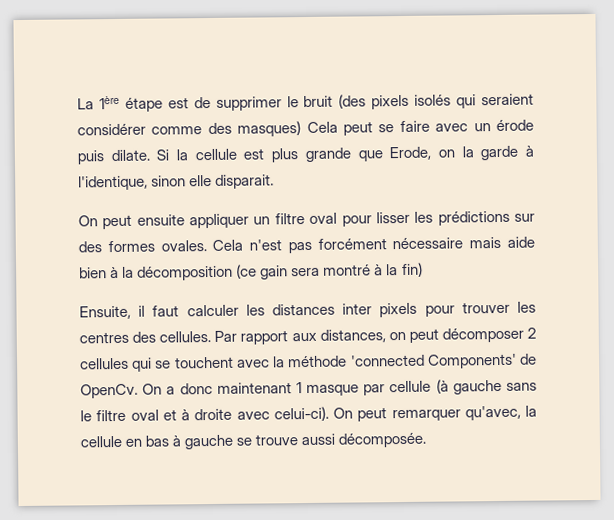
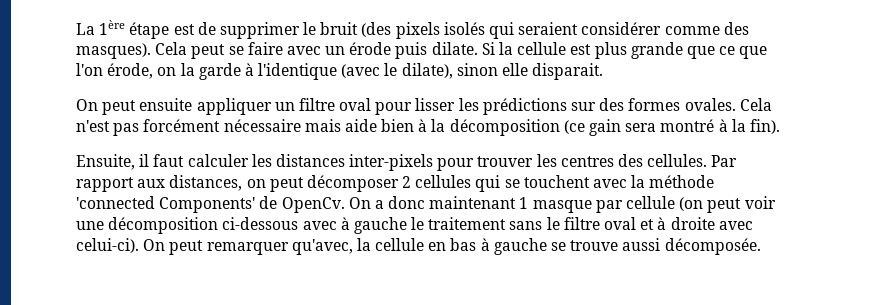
- La 1ère étape est de supprimer le bruit (des pixels isolés qui seraient considérer comme des masques) Cela peut se faire avec un érode puis dilate.
+ La 1ère étape est de supprimer le bruit (des pixels isolés qui seraient considérer comme des masques). Cela peut se faire avec un érode puis dilate.
- Si la cellule est plus grande que Erode, on la garde à l'identique, sinon elle disparait.
+ Si la cellule est plus grande que ce que l'on érode, on la garde à l'identique (avec le dilate), sinon elle disparait.
- Cela n'est pas forcément nécessaire mais aide bien à la décomposition (ce gain sera montré à la fin)
+ Cela n'est pas forcément nécessaire mais aide bien à la décomposition (ce gain sera montré à la fin).
- Ensuite, il faut calculer les distances inter pixels pour trouver les centres des cellules.
+ Ensuite, il faut calculer les distances inter-pixels pour trouver les centres des cellules.
- On a donc maintenant 1 masque par cellule (à gauche sans le filtre oval et à droite avec celui-ci).
+ On a donc maintenant 1 masque par cellule (on peut voir une décomposition ci-dessous avec à gauche le traitement sans le filtre oval et à droite avec celui-ci).

